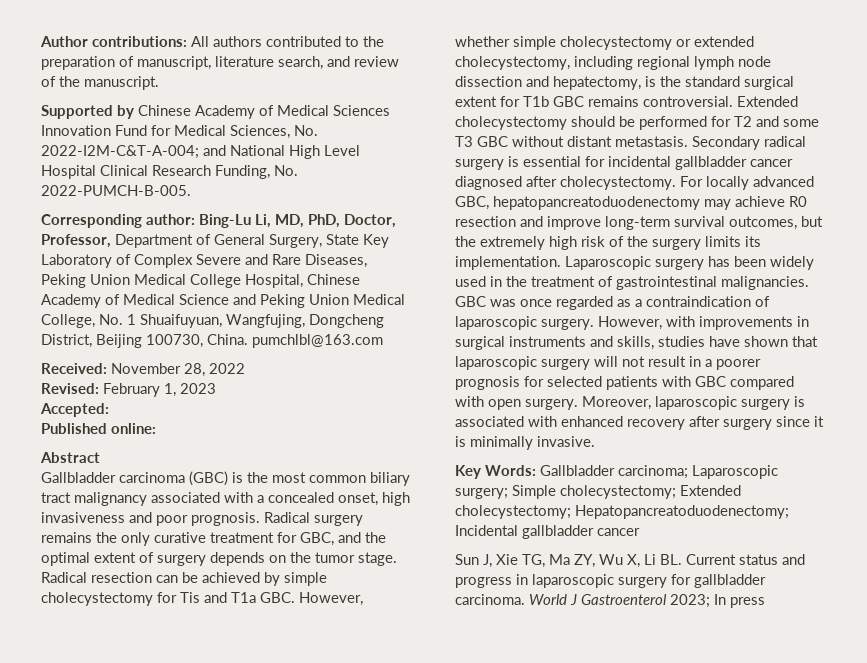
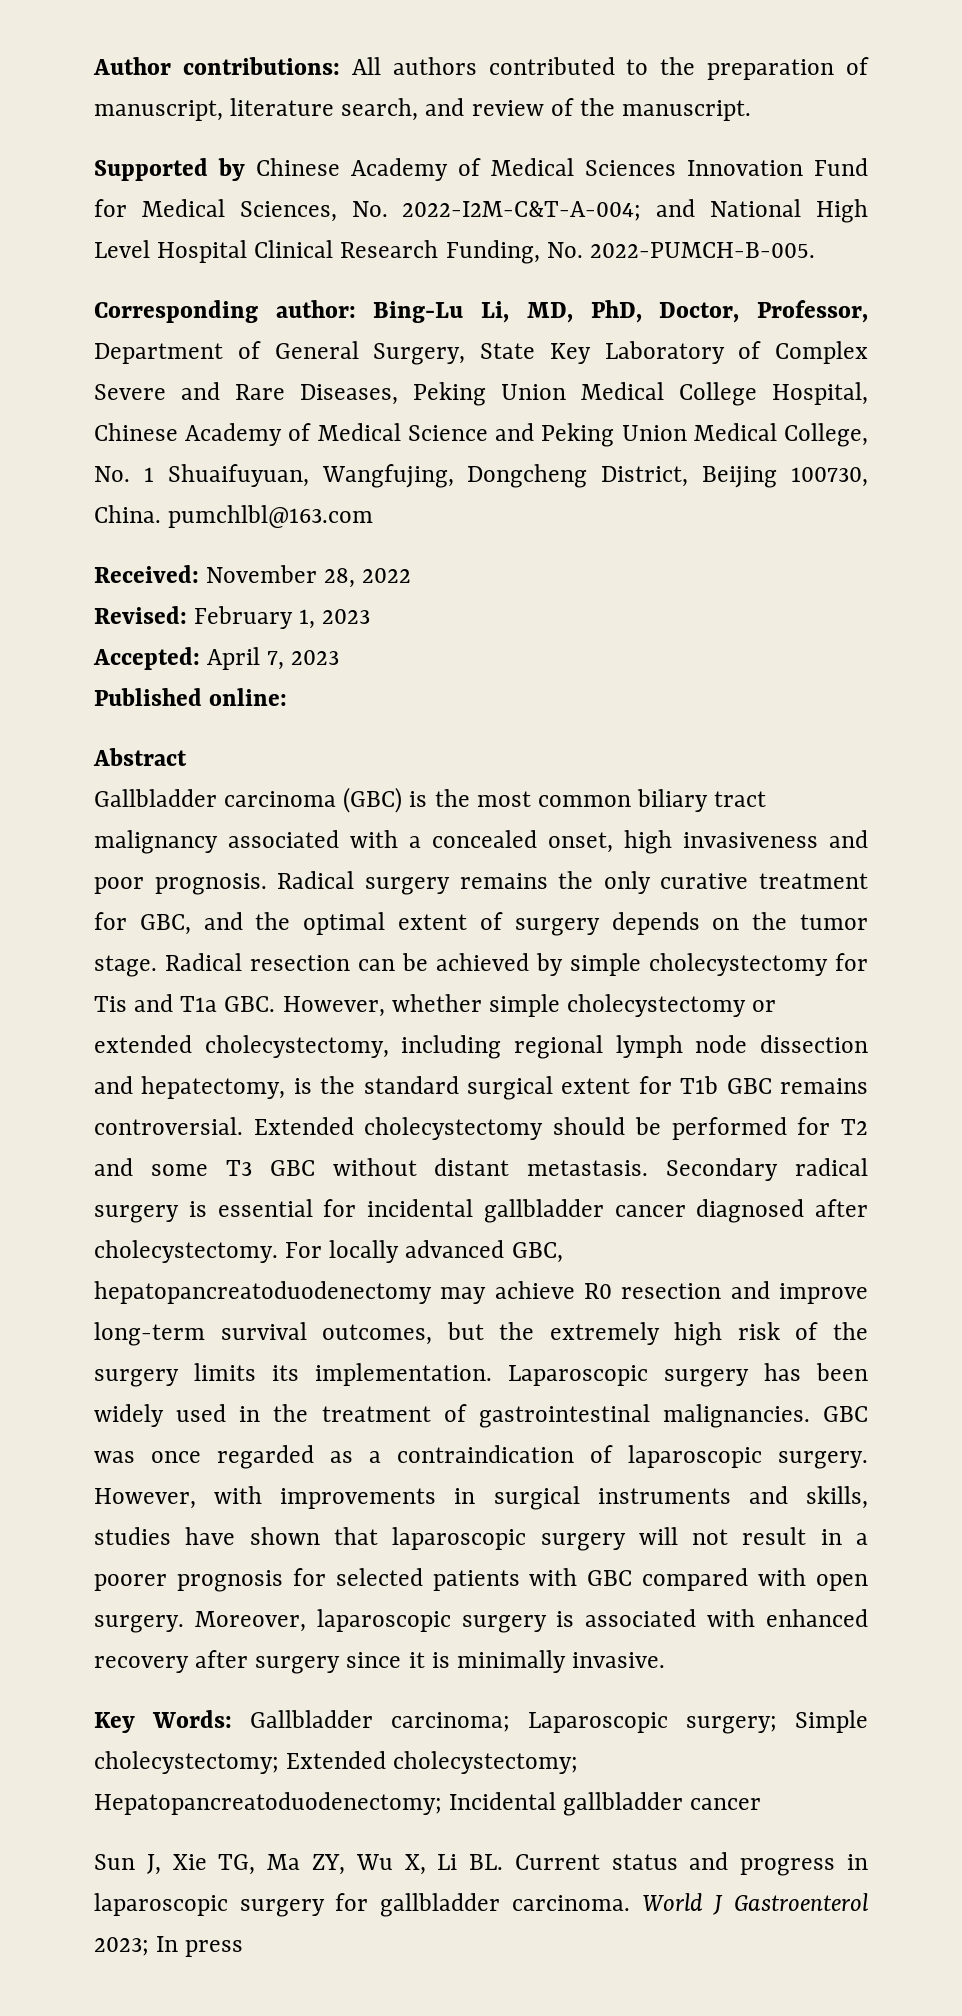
- Accepted:
+ Accepted: April 7, 2023

